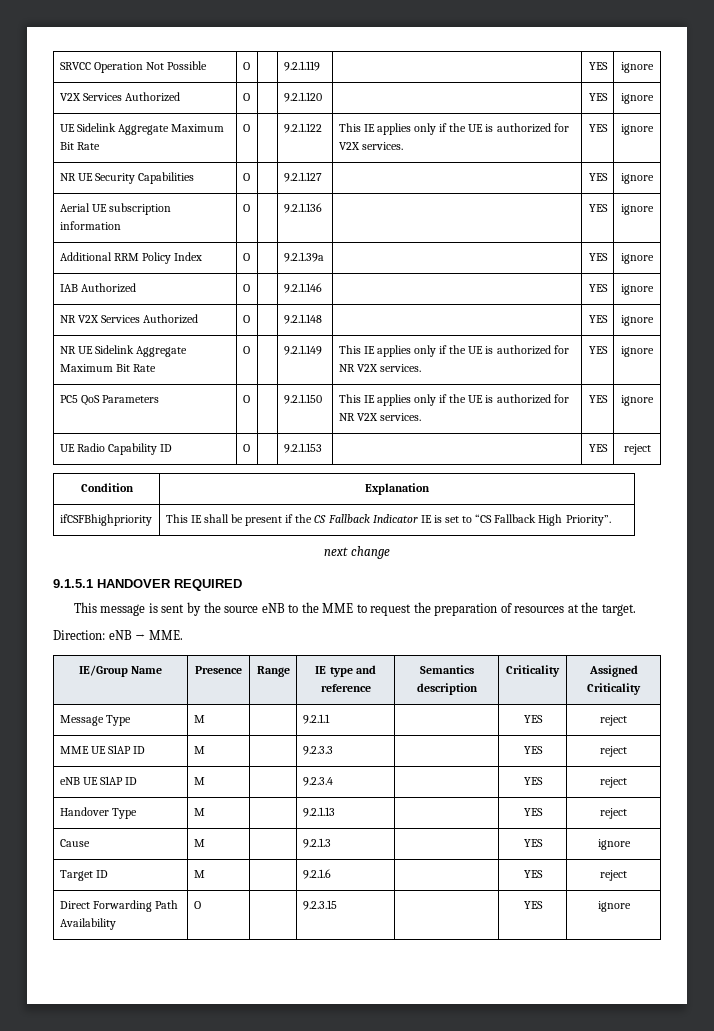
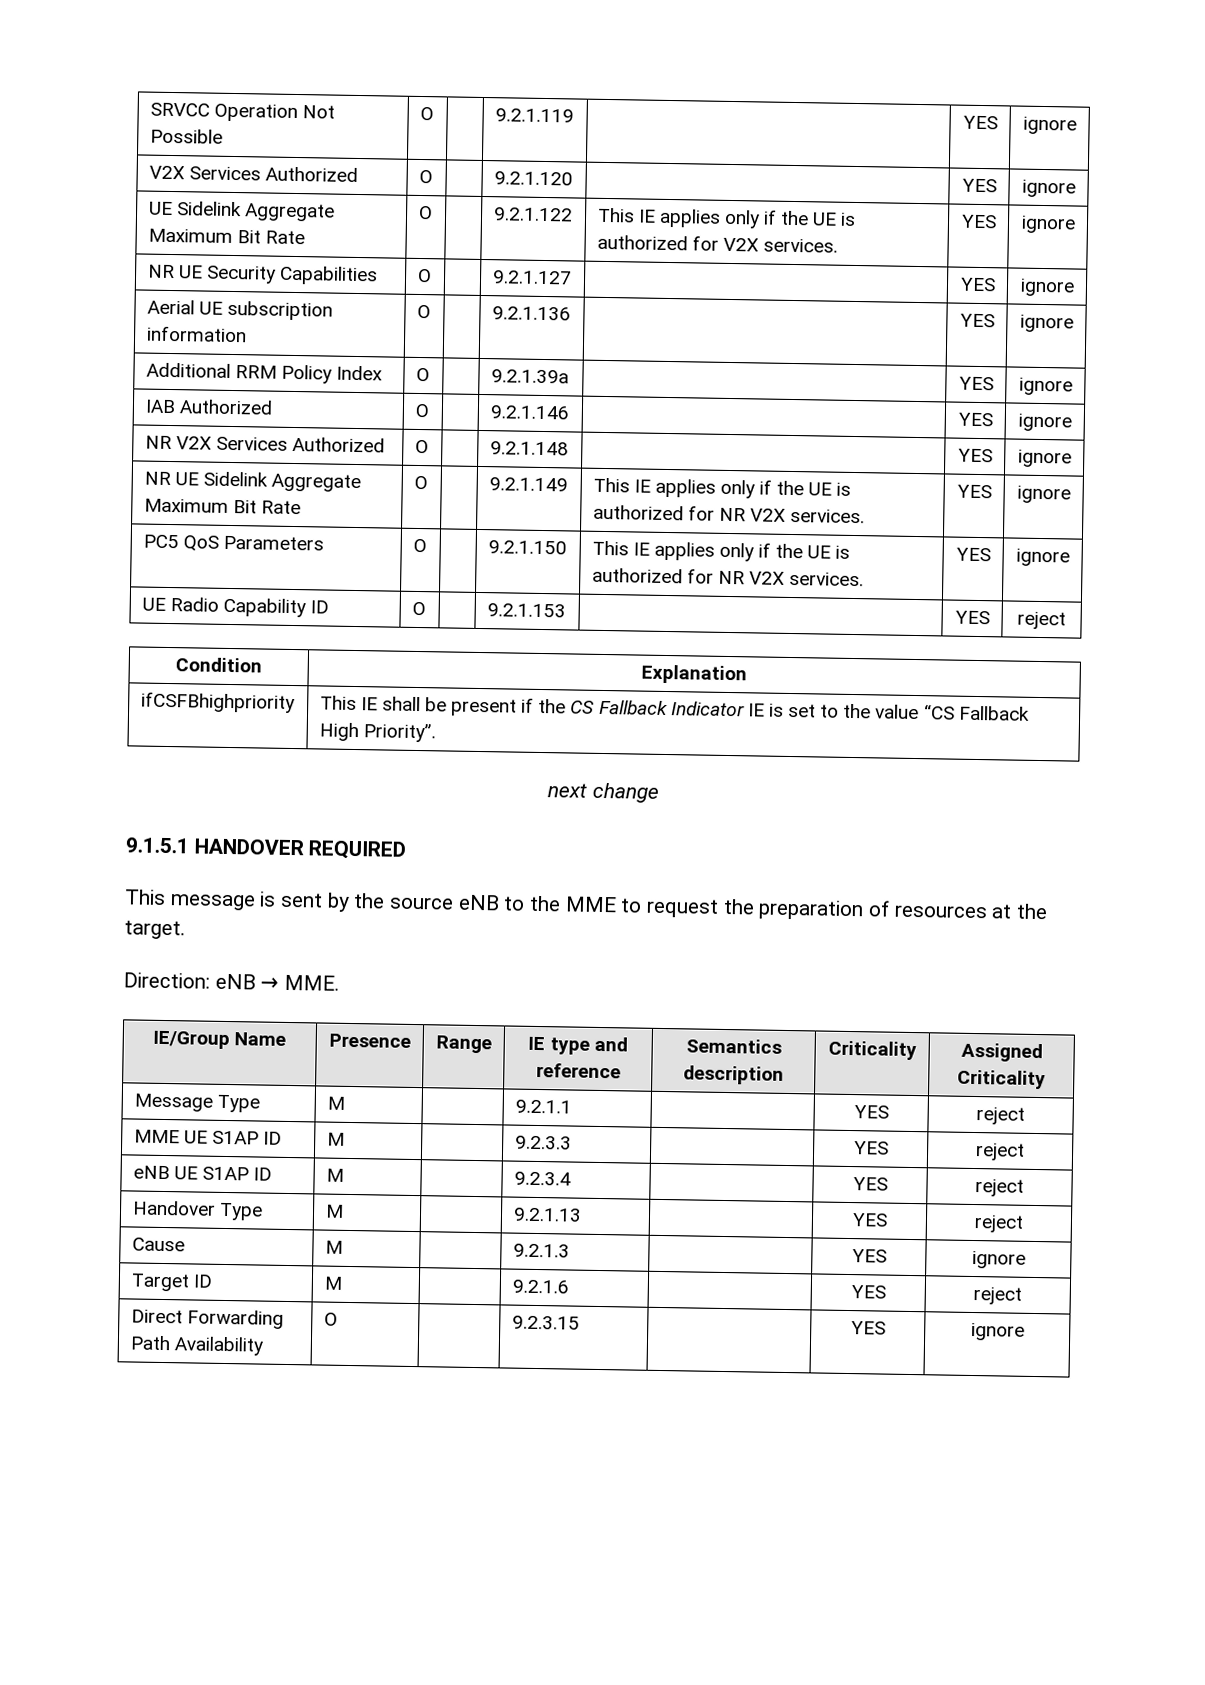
- ifCSFBhighpriority | This IE shall be present if the CS Fallback Indicator IE is set to “CS Fallback High Priority”.
+ ifCSFBhighpriority | This IE shall be present if the CS Fallback Indicator IE is set to the value “CS Fallback High Priority”.

